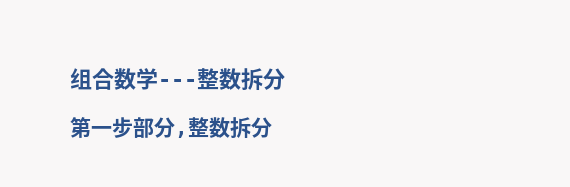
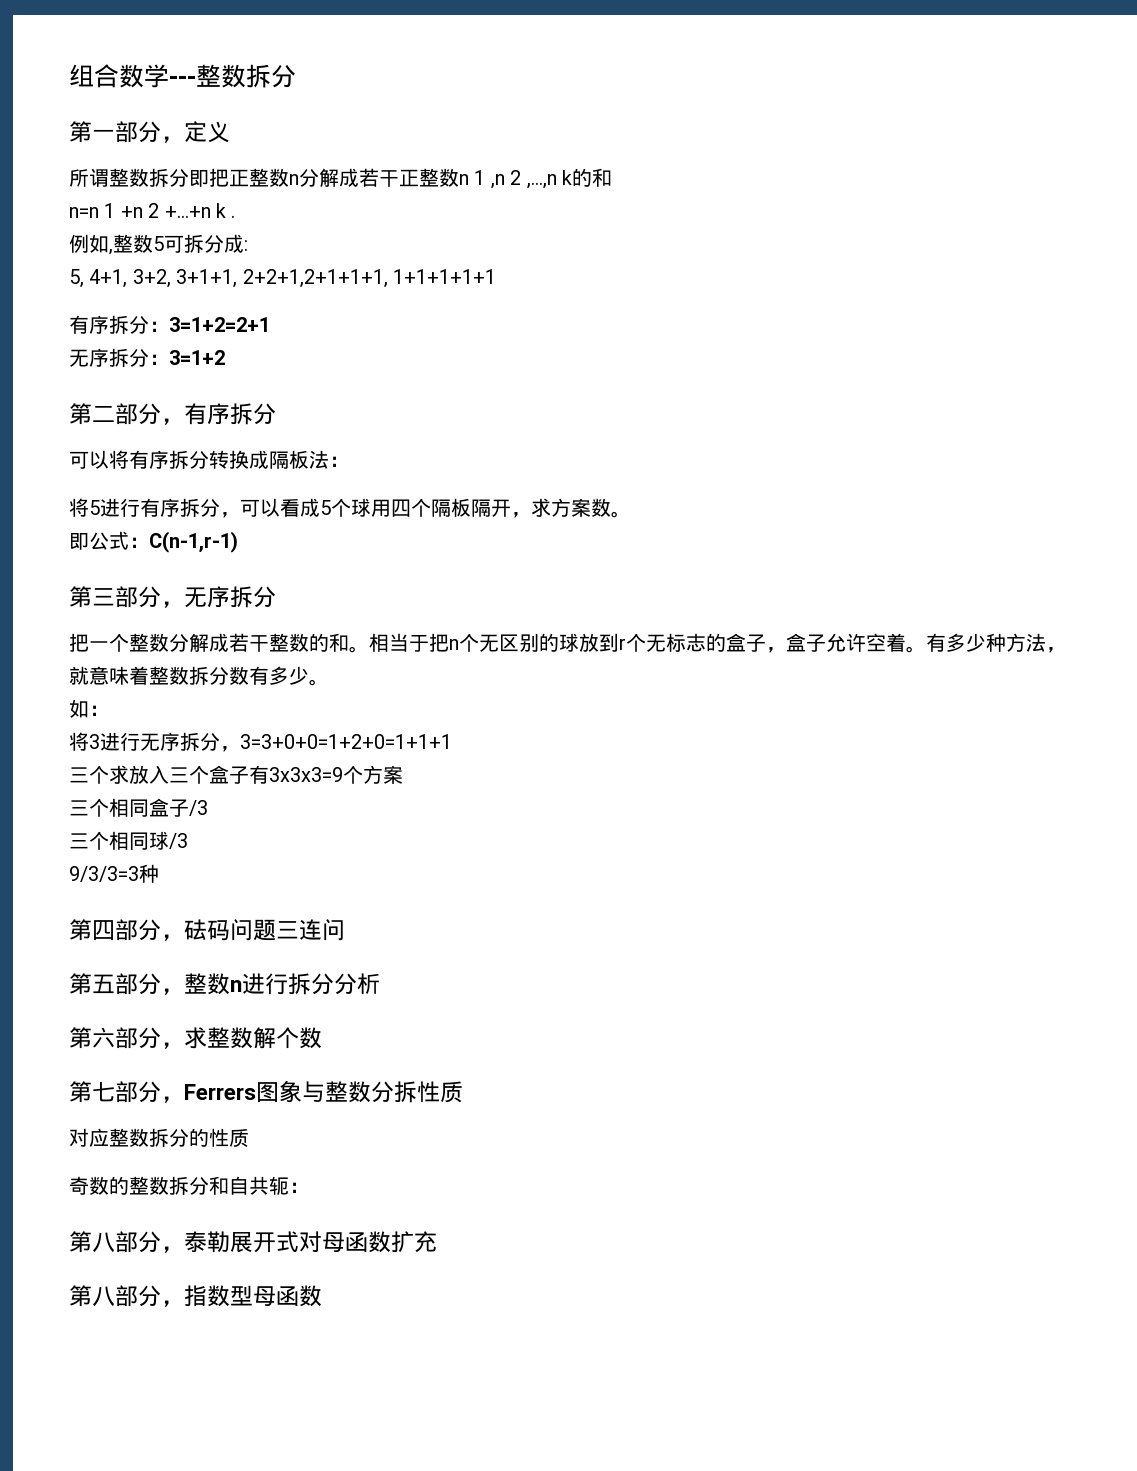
- 第一步部分,整数拆分
+ 第一部分，定义
+ 所谓整数拆分即把正整数n分解成若干正整数n 1 ,n 2 ,…,n k的和
+ n=n 1 +n 2 +…+n k .
+ 例如,整数5可拆分成:
+ 5, 4+1, 3+2, 3+1+1, 2+2+1,2+1+1+1, 1+1+1+1+1
+ 有序拆分：3=1+2=2+1
+ 无序拆分：3=1+2
+ 第二部分，有序拆分
+ 可以将有序拆分转换成隔板法：
+ 将5进行有序拆分，可以看成5个球用四个隔板隔开，求方案数。
+ 即公式：C(n-1,r-1)
+ 第三部分，无序拆分
+ 把一个整数分解成若干整数的和。相当于把n个无区别的球放到r个无标志的盒子，盒子允许空着。有多少种方法，就意味着整数拆分数有多少。
+ 如：
+ 将3进行无序拆分，3=3+0+0=1+2+0=1+1+1
+ 三个求放入三个盒子有3x3x3=9个方案
+ 三个相同盒子/3
+ 三个相同球/3
+ 9/3/3=3种
+ 第四部分，砝码问题三连问
+ 第五部分，整数n进行拆分分析
+ 第六部分，求整数解个数
+ 第七部分，Ferrers图象与整数分拆性质
+ 对应整数拆分的性质
+ 奇数的整数拆分和自共轭：
+ 第八部分，泰勒展开式对母函数扩充
+ 第八部分，指数型母函数

